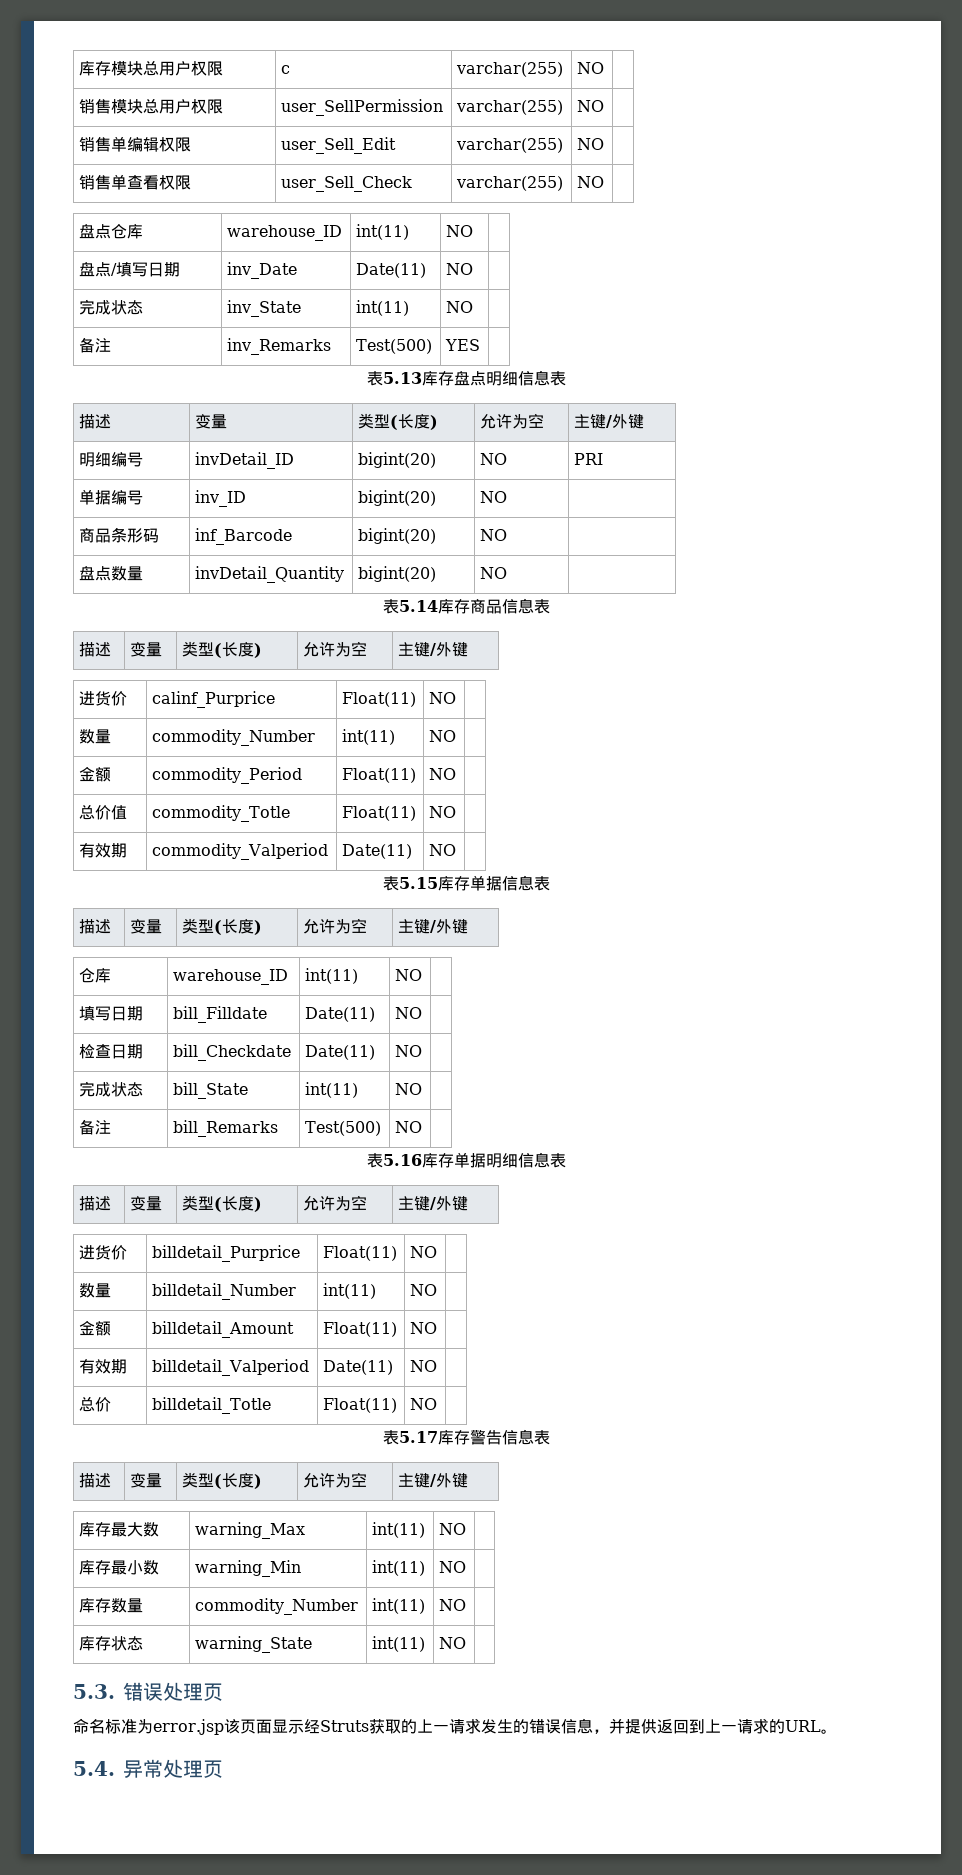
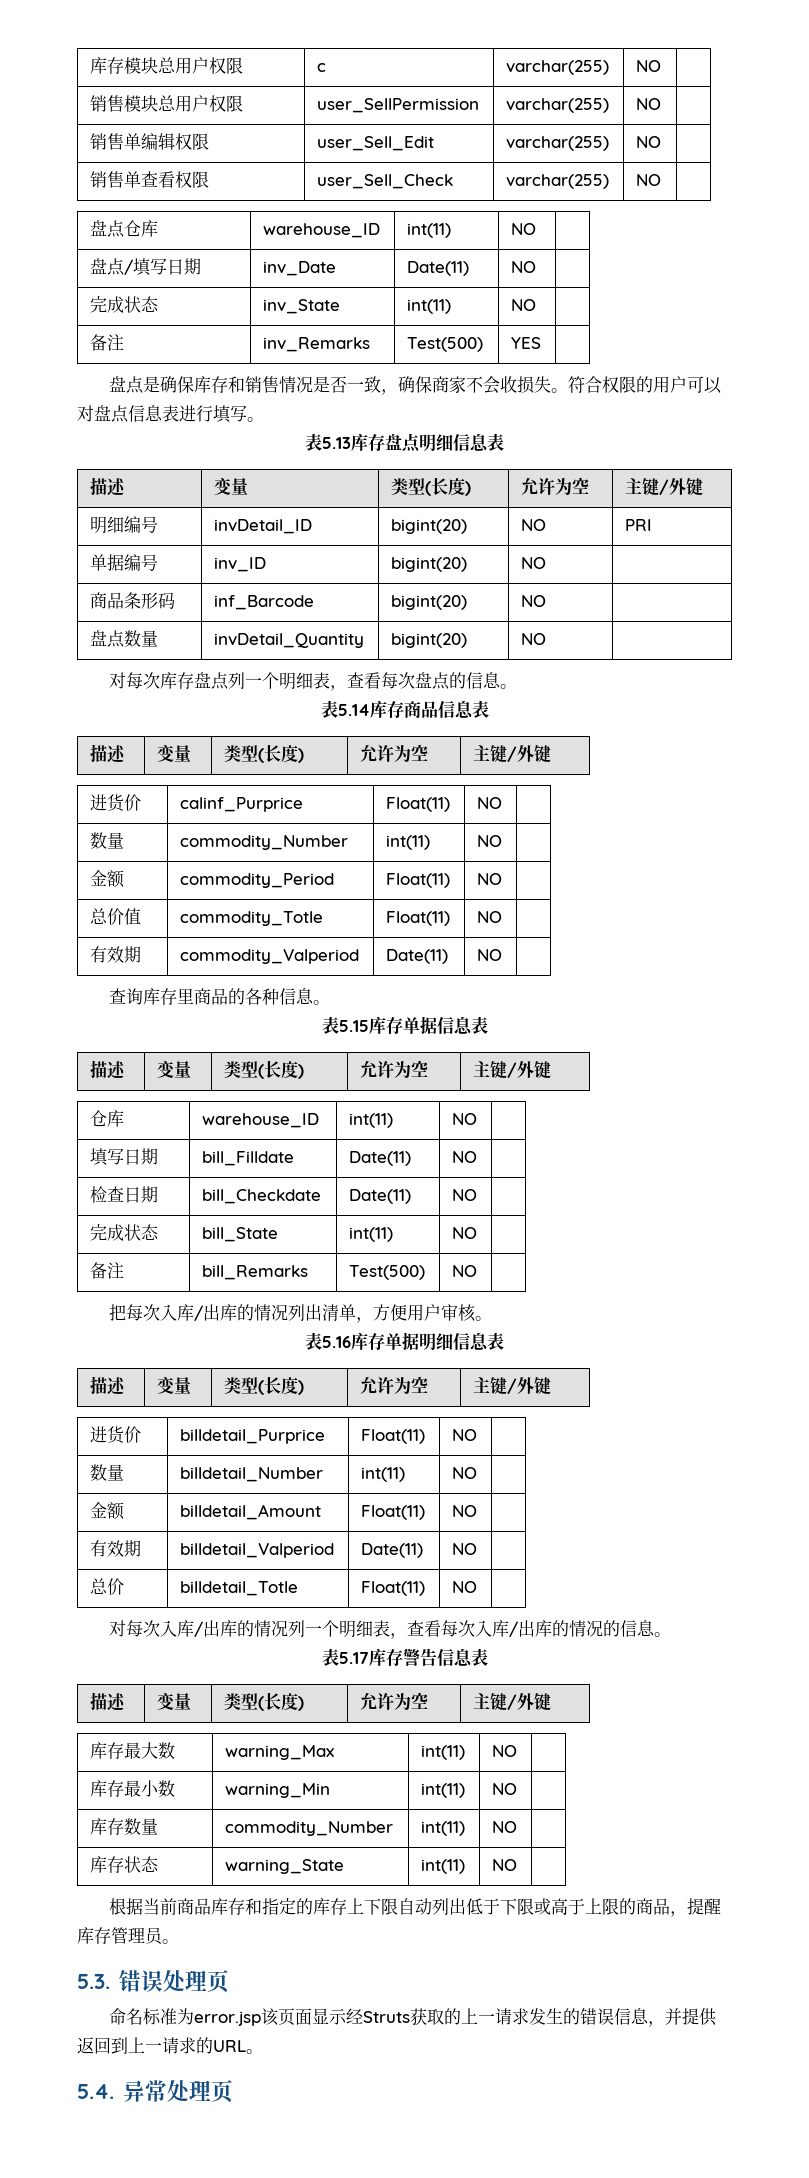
+ 盘点是确保库存和销售情况是否一致，确保商家不会收损失。符合权限的用户可以对盘点信息表进行填写。
+ 对每次库存盘点列一个明细表，查看每次盘点的信息。
+ 查询库存里商品的各种信息。
+ 把每次入库/出库的情况列出清单，方便用户审核。
+ 对每次入库/出库的情况列一个明细表，查看每次入库/出库的情况的信息。
+ 根据当前商品库存和指定的库存上下限自动列出低于下限或高于上限的商品，提醒库存管理员。

